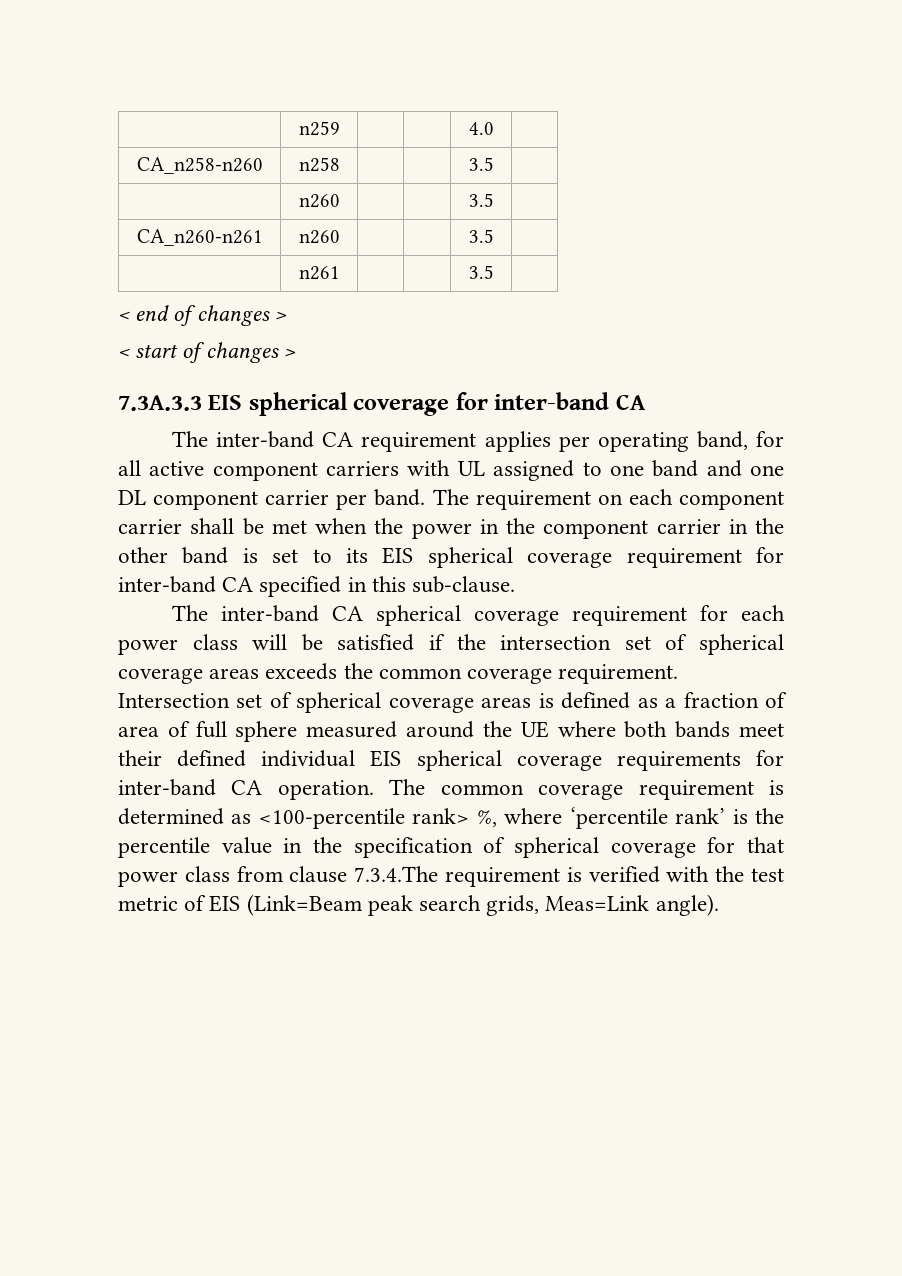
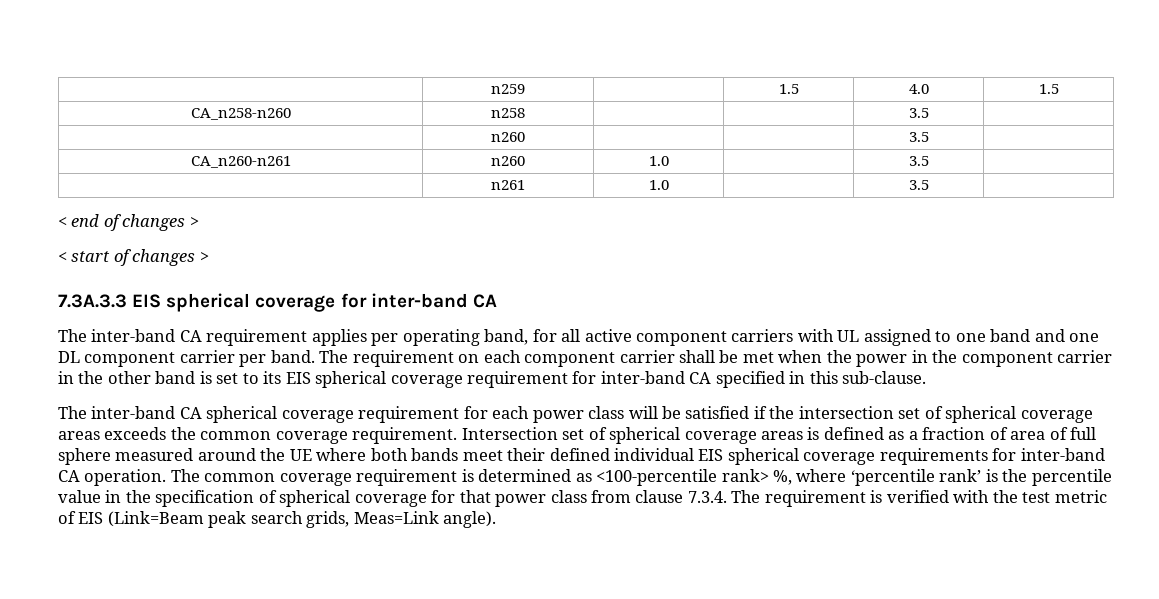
- | n259 | | | 4.0 |
+ | n259 | | 1.5 | 4.0 | 1.5
- CA_n260-n261 | n260 | | | 3.5 |
+ CA_n260-n261 | n260 | 1.0 | | 3.5 |
- | n261 | | | 3.5 |
+ | n261 | 1.0 | | 3.5 |
- The common coverage requirement is determined as <100-percentile rank> %, where ‘percentile rank’ is the percentile value in the specification of spherical coverage for that power class from clause 7.3.4.The requirement is verified with the test metric of EIS (Link=Beam peak search grids, Meas=Link angle).
+ The common coverage requirement is determined as <100-percentile rank> %, where ‘percentile rank’ is the percentile value in the specification of spherical coverage for that power class from clause 7.3.4. The requirement is verified with the test metric of EIS (Link=Beam peak search grids, Meas=Link angle).

